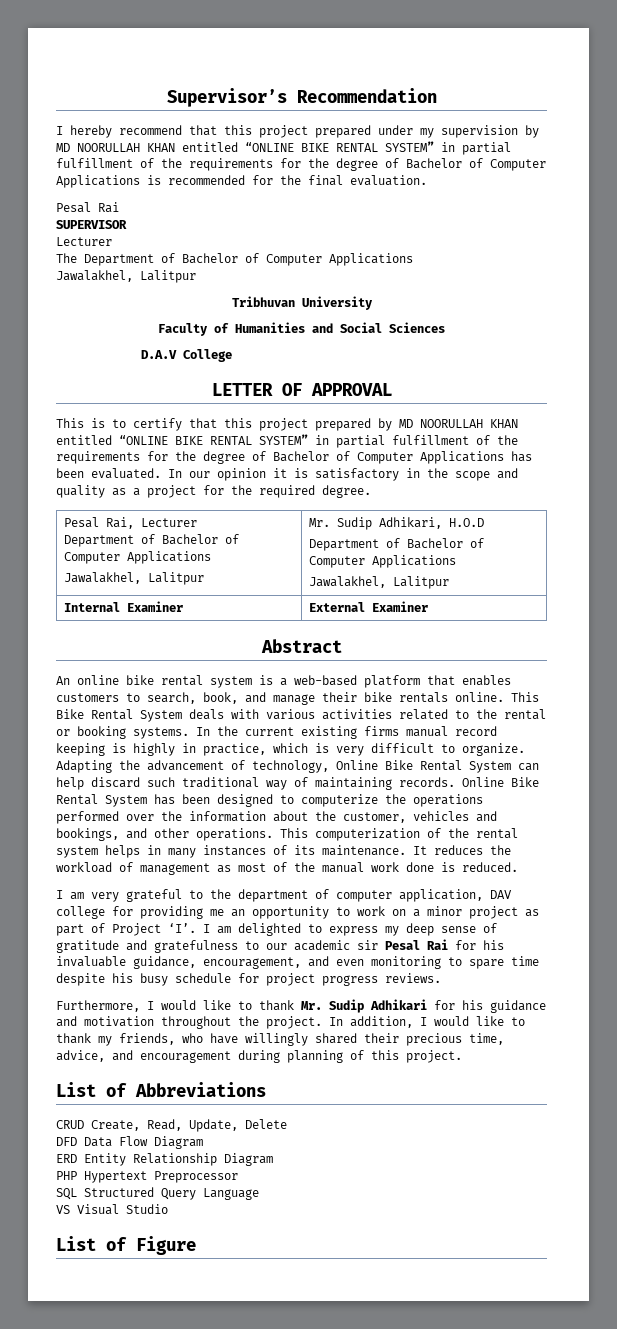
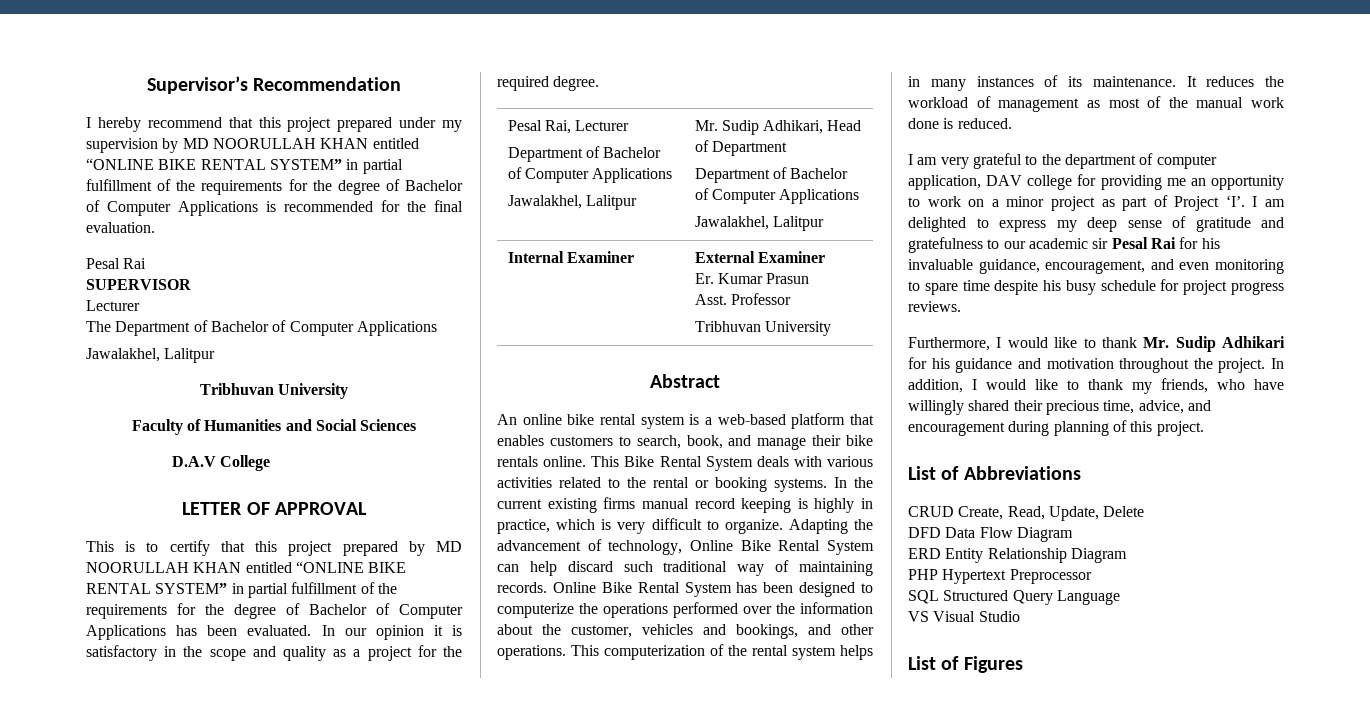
  Pesal Rai, Lecturer
  Department of Bachelor of Computer Applications
- Jawalakhel, Lalitpur | Mr. Sudip Adhikari, H.O.D
+ Jawalakhel, Lalitpur | Mr. Sudip Adhikari, Head of Department
  Internal Examiner | External Examiner
+ Er. Kumar Prasun
+ Asst. Professor
+ Tribhuvan University
- List of Figure
+ List of Figures

